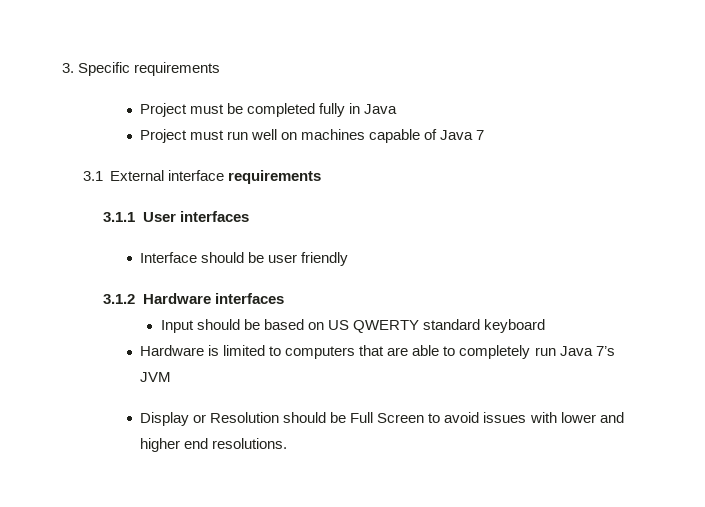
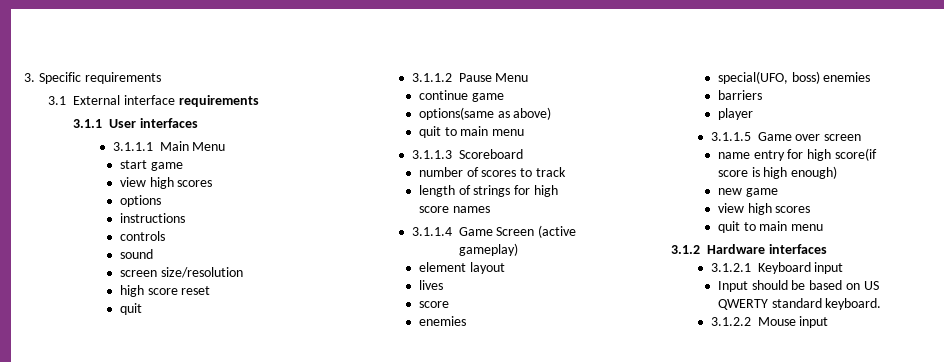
- Project must be completed fully in Java
- Project must run well on machines capable of Java 7
- Interface should be user friendly
+ 3.1.1.1 Main Menu
+ start game
+ view high scores
+ options
+ instructions
+ controls
+ sound
+ screen size/resolution
+ high score reset
+ quit
+ 3.1.1.2 Pause Menu
+ continue game
+ options(same as above)
+ quit to main menu
+ 3.1.1.3 Scoreboard
+ number of scores to track
+ length of strings for high score names
+ 3.1.1.4 Game Screen (active gameplay)
+ element layout
+ lives
+ score
+ enemies
+ special(UFO, boss) enemies
+ barriers
+ player
+ 3.1.1.5 Game over screen
+ name entry for high score(if score is high enough)
+ new game
+ view high scores
+ quit to main menu
+ 3.1.2.1 Keyboard input
- Input should be based on US QWERTY standard keyboard
- Hardware is limited to computers that are able to completely run Java 7’s JVM
- Display or Resolution should be Full Screen to avoid issues with lower and higher end resolutions.
+ Input should be based on US QWERTY standard keyboard.
+ 3.1.2.2 Mouse input

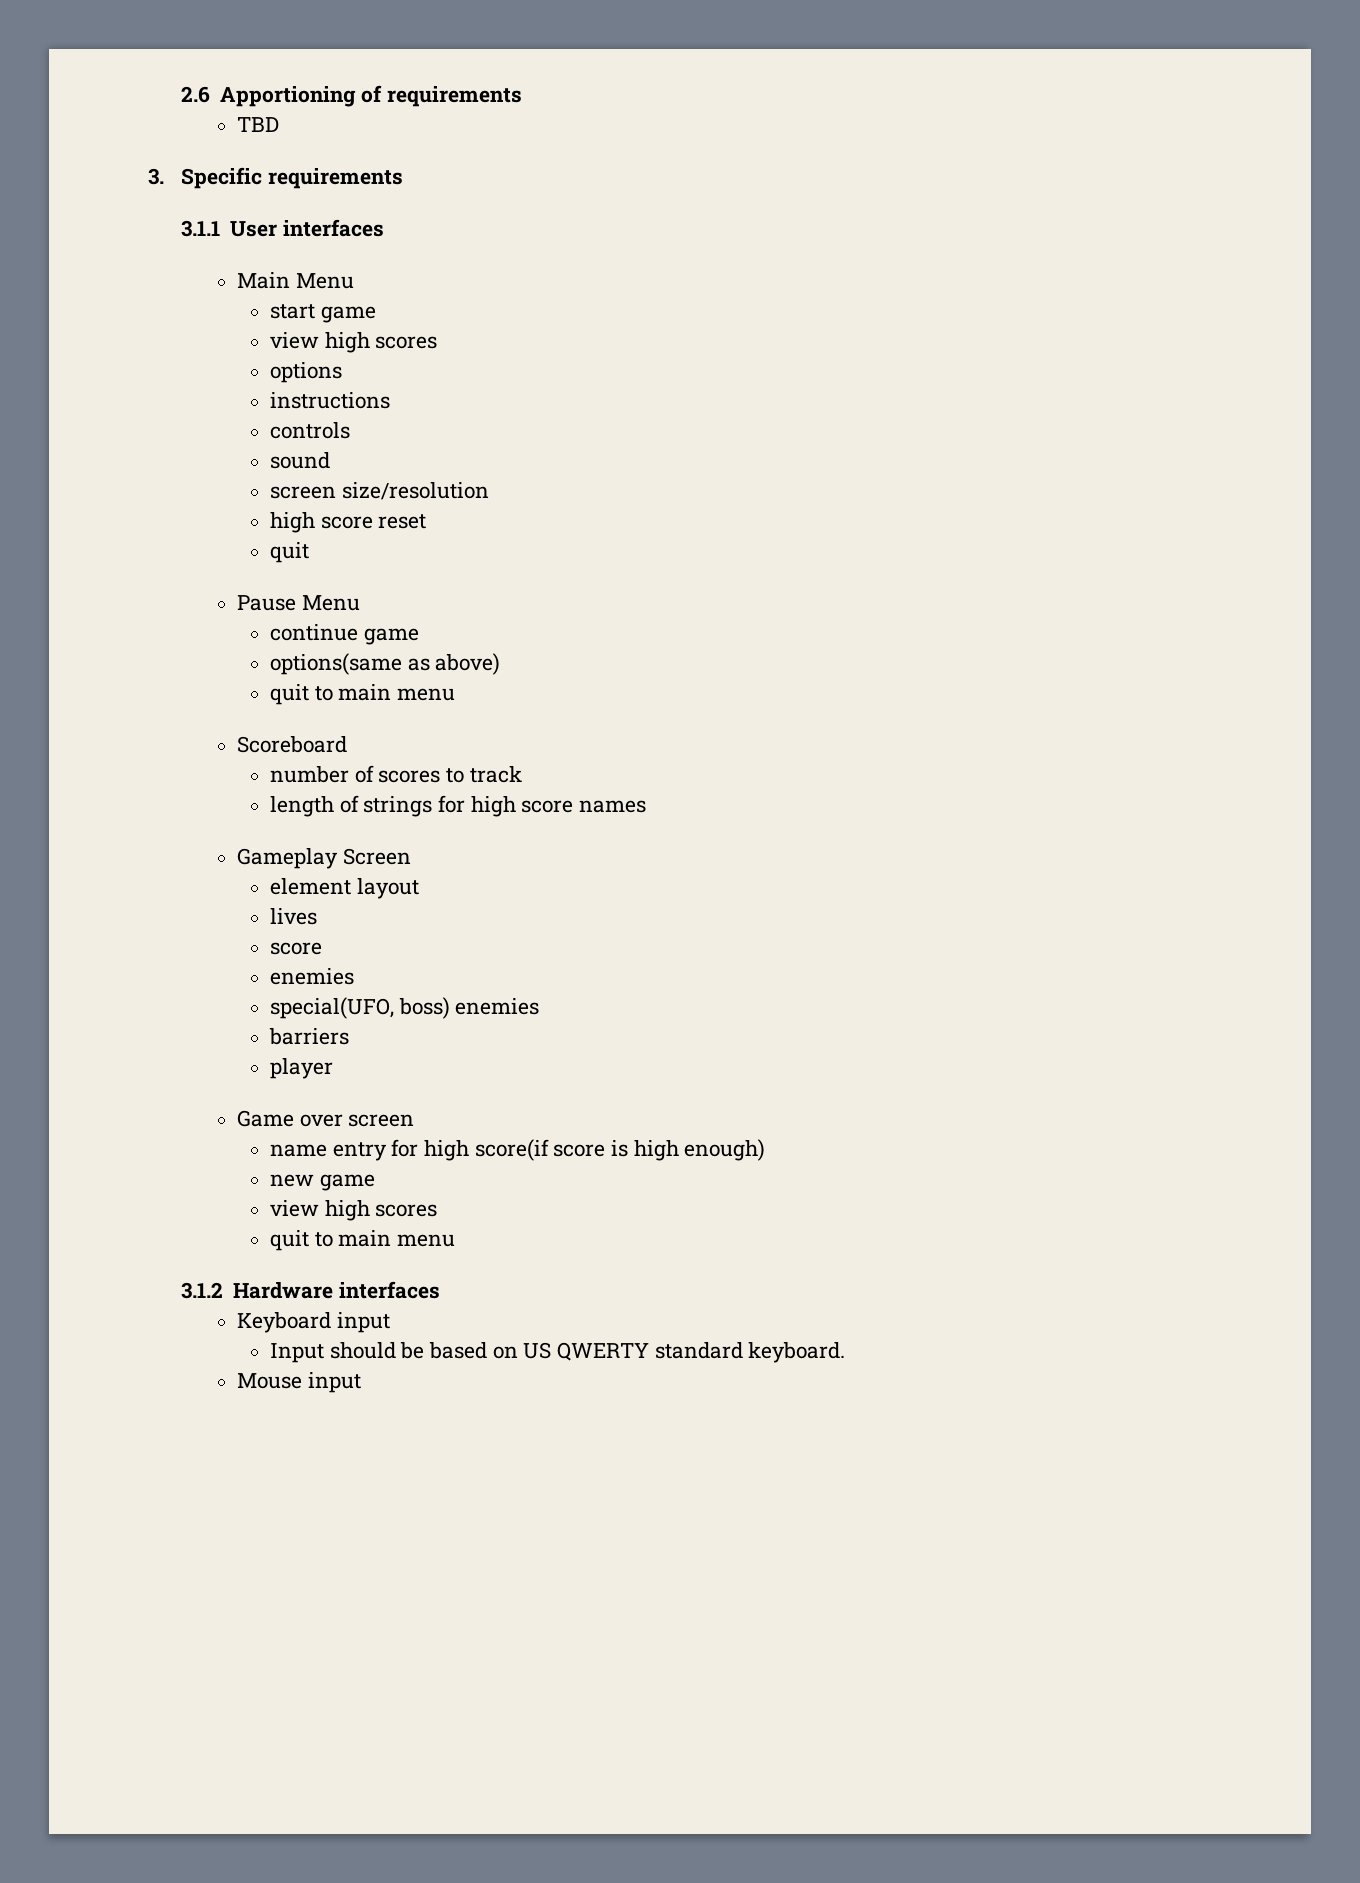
+ 2.6 Apportioning of requirements
+ TBD
  3. Specific requirements
- 3.1 External interface requirements
- 3.1.1.1 Main Menu
+ Main Menu
- 3.1.1.2 Pause Menu
+ Pause Menu
- 3.1.1.3 Scoreboard
+ Scoreboard
- 3.1.1.4 Game Screen (active gameplay)
+ Gameplay Screen
- 3.1.1.5 Game over screen
+ Game over screen
- 3.1.2.1 Keyboard input
+ Keyboard input
- 3.1.2.2 Mouse input
+ Mouse input

